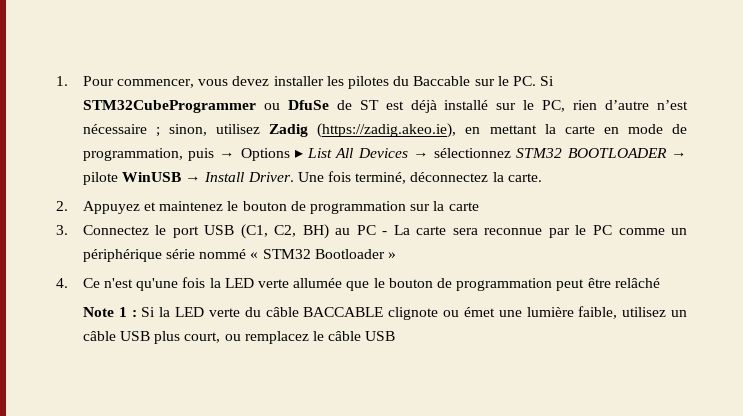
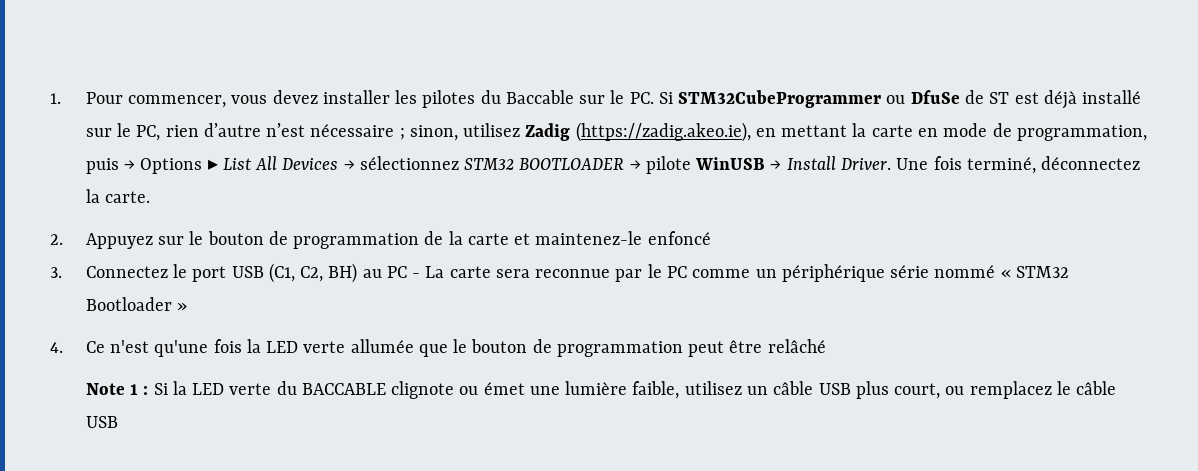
- 2. Appuyez et maintenez le bouton de programmation sur la carte
+ 2. Appuyez sur le bouton de programmation de la carte et maintenez-le enfoncé
- Note 1 : Si la LED verte du câble BACCABLE clignote ou émet une lumière faible, utilisez un câble USB plus court, ou remplacez le câble USB
+ Note 1 : Si la LED verte du BACCABLE clignote ou émet une lumière faible, utilisez un câble USB plus court, ou remplacez le câble USB

